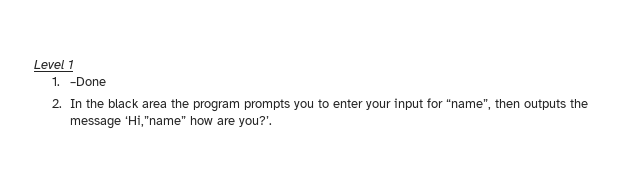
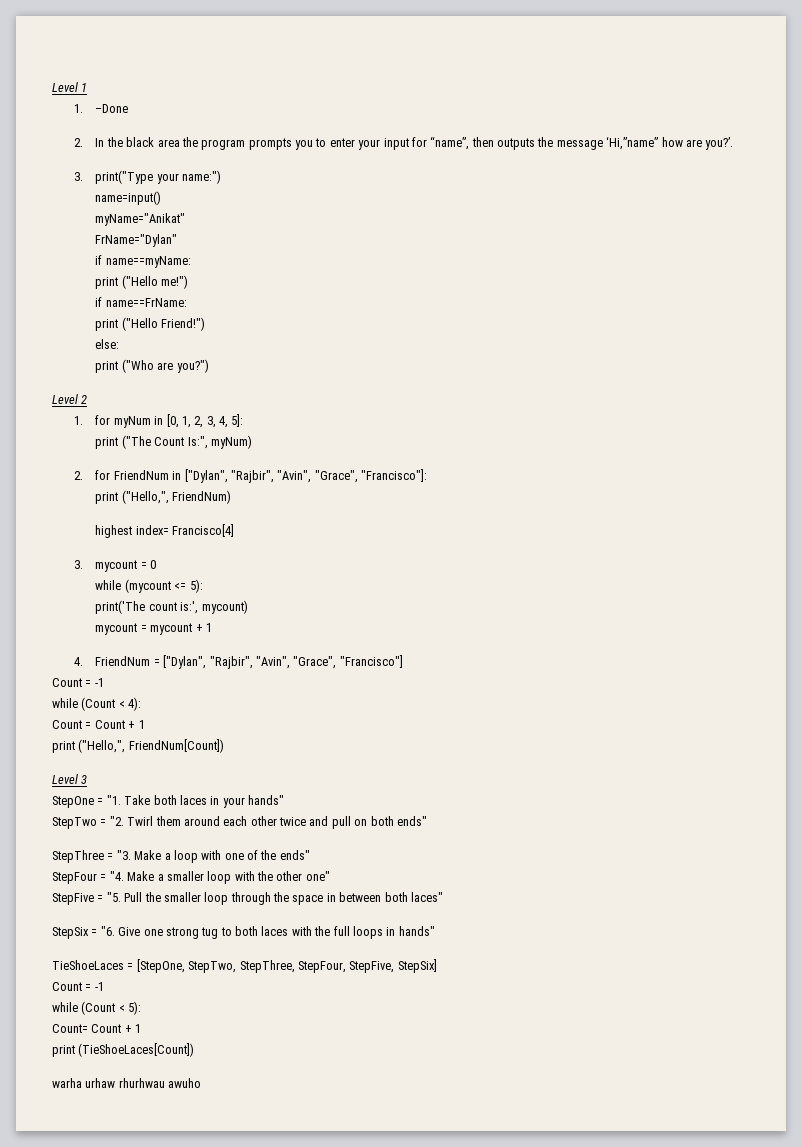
+ 3. print("Type your name:")
+ name=input()
+ myName="Anikat"
+ FrName="Dylan"
+ if name==myName:
+ print ("Hello me!")
+ if name==FrName:
+ print ("Hello Friend!")
+ else:
+ print ("Who are you?")
+ Level 2
+ 1. for myNum in [0, 1, 2, 3, 4, 5]:
+ print ("The Count Is:", myNum)
+ 2. for FriendNum in ["Dylan", "Rajbir", "Avin", "Grace", "Francisco"]:
+ print ("Hello,", FriendNum)
+ highest index= Francisco[4]
+ 3. mycount = 0
+ while (mycount <= 5):
+ print('The count is:', mycount)
+ mycount = mycount + 1
+ 4. FriendNum = ["Dylan", "Rajbir", "Avin", "Grace", "Francisco"]
+ Count = -1
+ while (Count < 4):
+ Count = Count + 1
+ print ("Hello,", FriendNum[Count])
+ Level 3
+ StepOne = "1. Take both laces in your hands"
+ StepTwo = "2. Twirl them around each other twice and pull on both ends"
+ StepThree = "3. Make a loop with one of the ends"
+ StepFour = "4. Make a smaller loop with the other one"
+ StepFive = "5. Pull the smaller loop through the space in between both laces"
+ StepSix = "6. Give one strong tug to both laces with the full loops in hands"
+ TieShoeLaces = [StepOne, StepTwo, StepThree, StepFour, StepFive, StepSix]
+ Count = -1
+ while (Count < 5):
+ Count= Count + 1
+ print (TieShoeLaces[Count])
+ warha urhaw rhurhwau awuho

